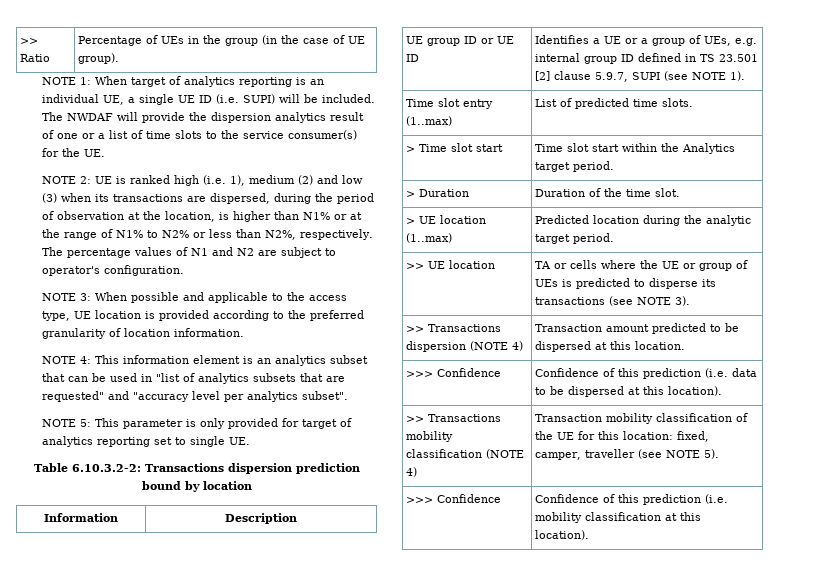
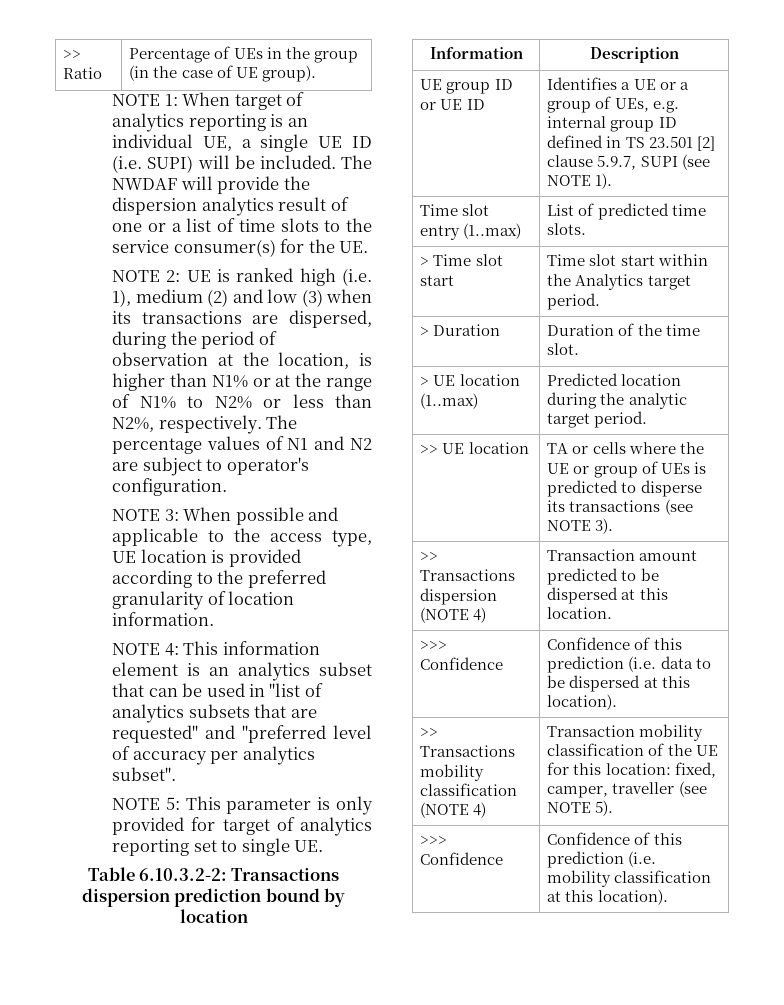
- NOTE 4: This information element is an analytics subset that can be used in "list of analytics subsets that are requested" and "accuracy level per analytics subset".
+ NOTE 4: This information element is an analytics subset that can be used in "list of analytics subsets that are requested" and "preferred level of accuracy per analytics subset".

